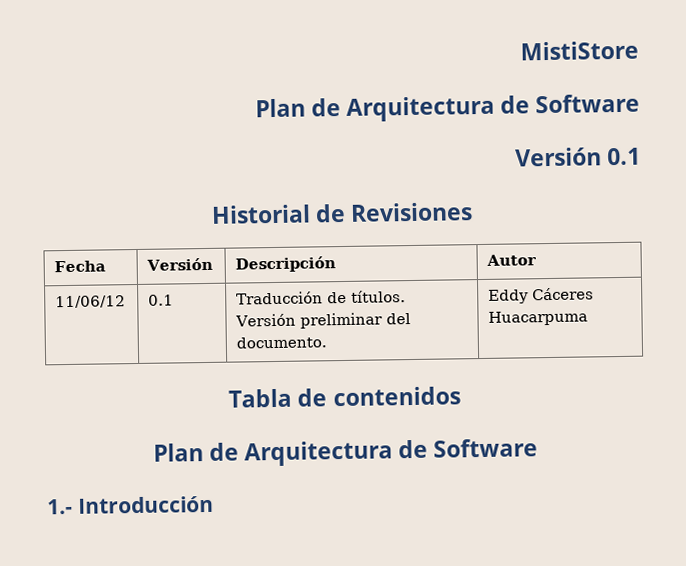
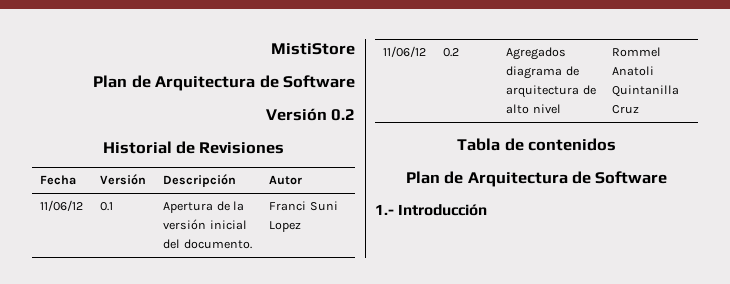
- Versión 0.1
+ Versión 0.2
- 11/06/12 | 0.1 | Traducción de títulos. Versión preliminar del documento. | Eddy Cáceres Huacarpuma
+ 11/06/12 | 0.1 | Apertura de la versión inicial del documento. | Franci Suni Lopez
+ 11/06/12 | 0.2 | Agregados diagrama de arquitectura de alto nivel | Rommel Anatoli Quintanilla Cruz

